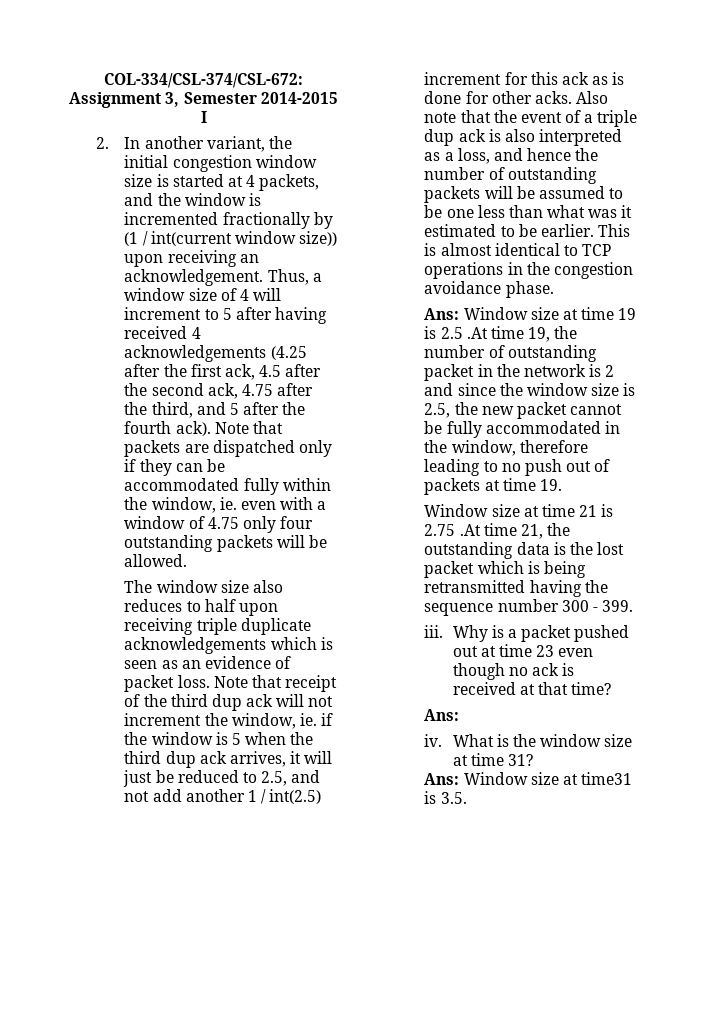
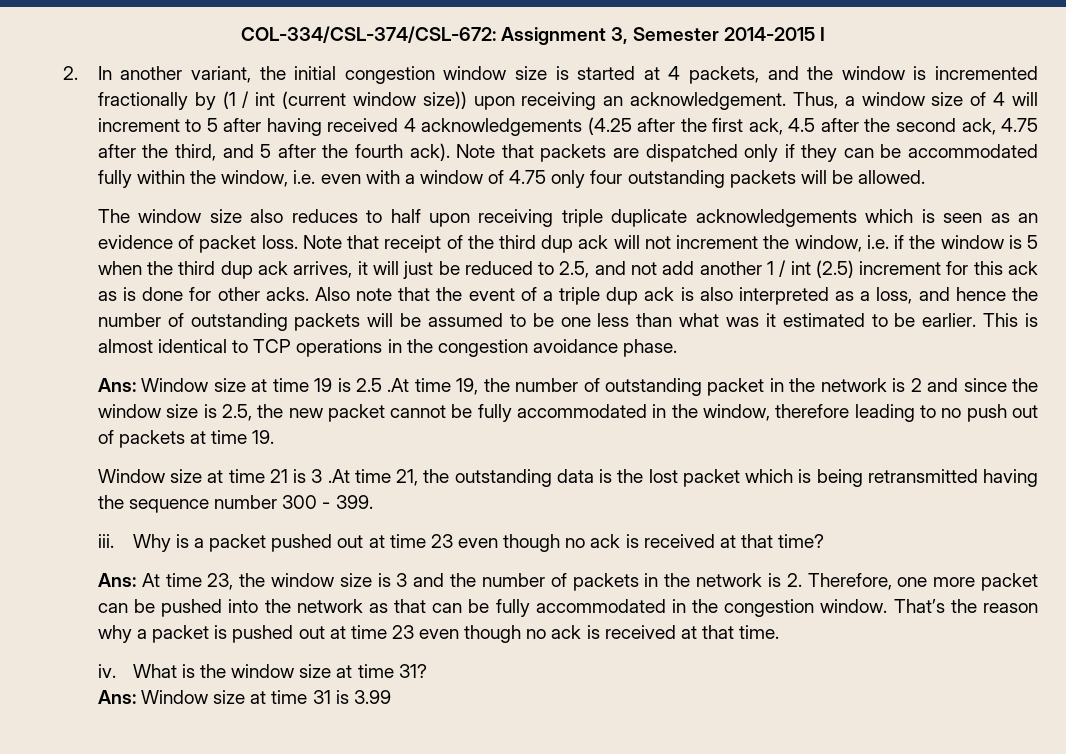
- 2. In another variant, the initial congestion window size is started at 4 packets, and the window is incremented fractionally by (1 / int(current window size)) upon receiving an acknowledgement.
+ 2. In another variant, the initial congestion window size is started at 4 packets, and the window is incremented fractionally by (1 / int (current window size)) upon receiving an acknowledgement.
- Note that packets are dispatched only if they can be accommodated fully within the window, ie. even with a window of 4.75 only four outstanding packets will be allowed.
+ Note that packets are dispatched only if they can be accommodated fully within the window, i.e. even with a window of 4.75 only four outstanding packets will be allowed.
- Note that receipt of the third dup ack will not increment the window, ie. if the window is 5 when the third dup ack arrives, it will just be reduced to 2.5, and not add another 1 / int(2.5) increment for this ack as is done for other acks.
+ Note that receipt of the third dup ack will not increment the window, i.e. if the window is 5 when the third dup ack arrives, it will just be reduced to 2.5, and not add another 1 / int (2.5) increment for this ack as is done for other acks.
- Window size at time 21 is 2.75 .At time 21, the outstanding data is the lost packet which is being retransmitted having the sequence number 300 - 399.
+ Window size at time 21 is 3 .At time 21, the outstanding data is the lost packet which is being retransmitted having the sequence number 300 - 399.
  Why is a packet pushed out at time 23 even though no ack is received at that time?
- Ans:
+ Ans: At time 23, the window size is 3 and the number of packets in the network is 2. Therefore, one more packet can be pushed into the network as that can be fully accommodated in the congestion window. That’s the reason why a packet is pushed out at time 23 even though no ack is received at that time.
- Ans: Window size at time31 is 3.5.
+ Ans: Window size at time 31 is 3.99

